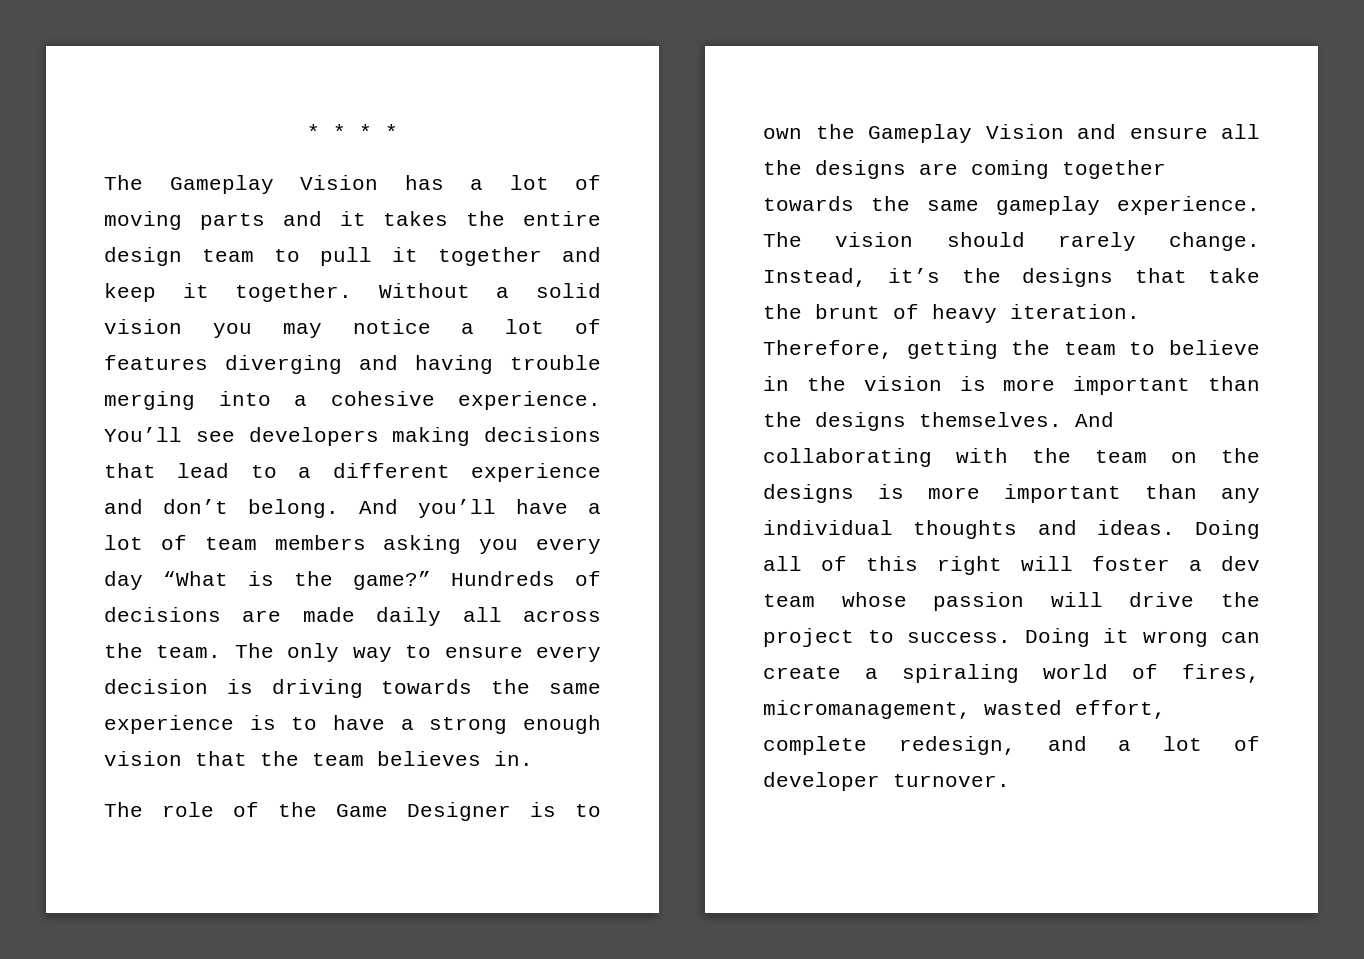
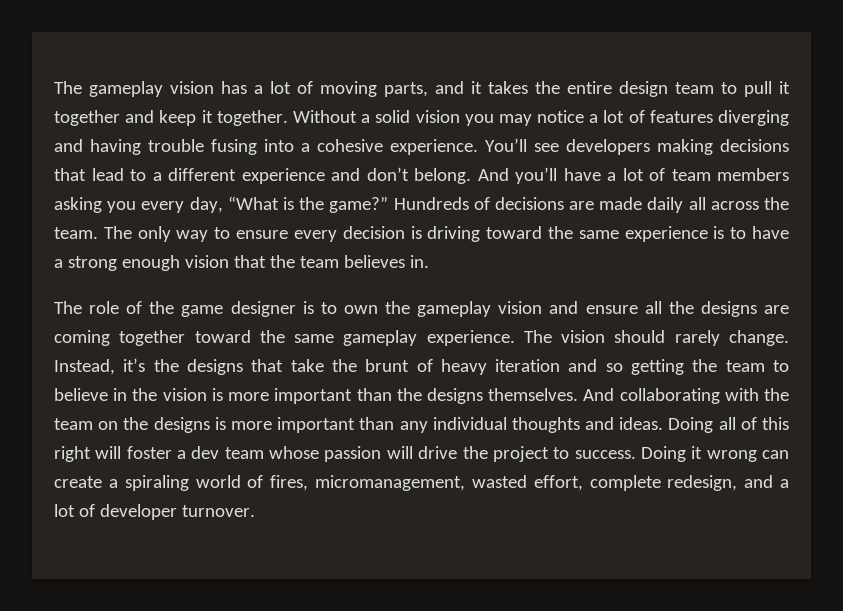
- * * * *
- The Gameplay Vision has a lot of moving parts and it takes the entire design team to pull it together and keep it together.
+ The gameplay vision has a lot of moving parts, and it takes the entire design team to pull it together and keep it together.
- Without a solid vision you may notice a lot of features diverging and having trouble merging into a cohesive experience.
+ Without a solid vision you may notice a lot of features diverging and having trouble fusing into a cohesive experience.
- And you’ll have a lot of team members asking you every day “What is the game?”
+ And you’ll have a lot of team members asking you every day, “What is the game?”
- The only way to ensure every decision is driving towards the same experience is to have a strong enough vision that the team believes in.
+ The only way to ensure every decision is driving toward the same experience is to have a strong enough vision that the team believes in.
- The role of the Game Designer is to own the Gameplay Vision and ensure all the designs are coming together towards the same gameplay experience.
+ The role of the game designer is to own the gameplay vision and ensure all the designs are coming together toward the same gameplay experience.
- Instead, it’s the designs that take the brunt of heavy iteration. Therefore, getting the team to believe in the vision is more important than the designs themselves.
+ Instead, it’s the designs that take the brunt of heavy iteration and so getting the team to believe in the vision is more important than the designs themselves.

